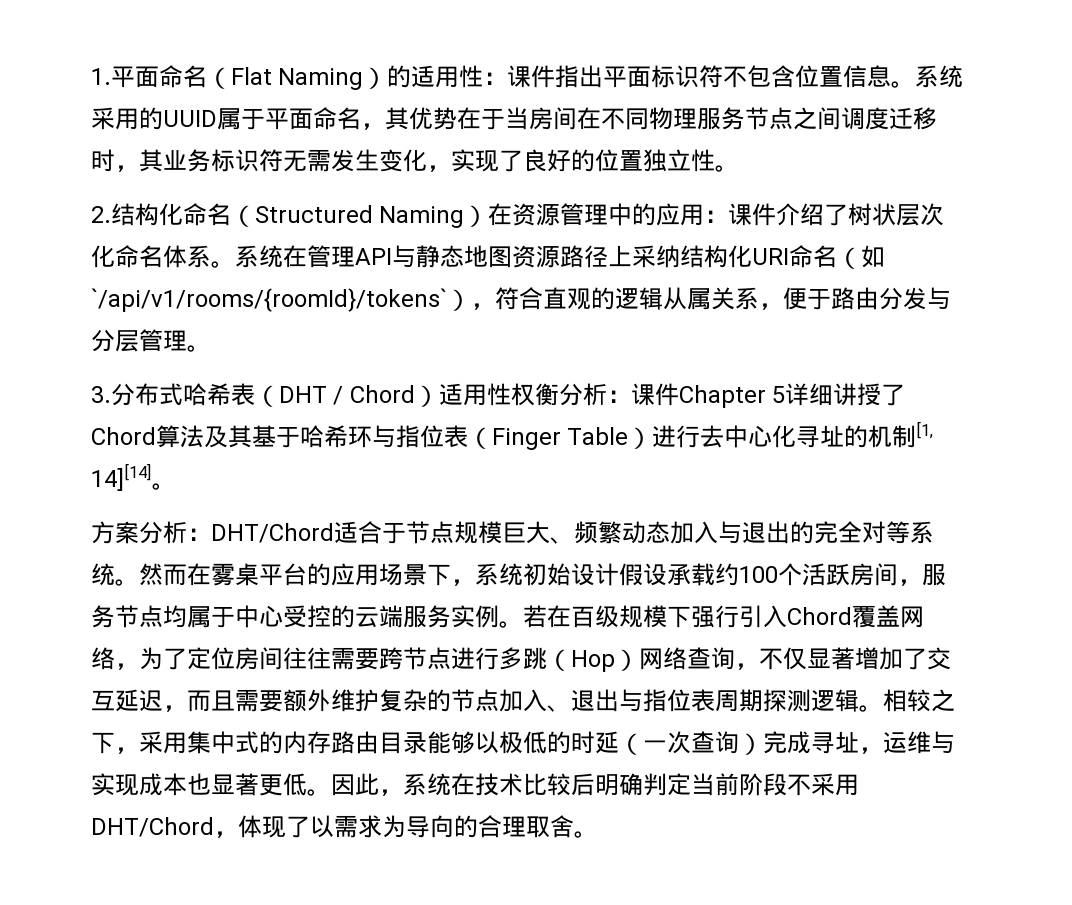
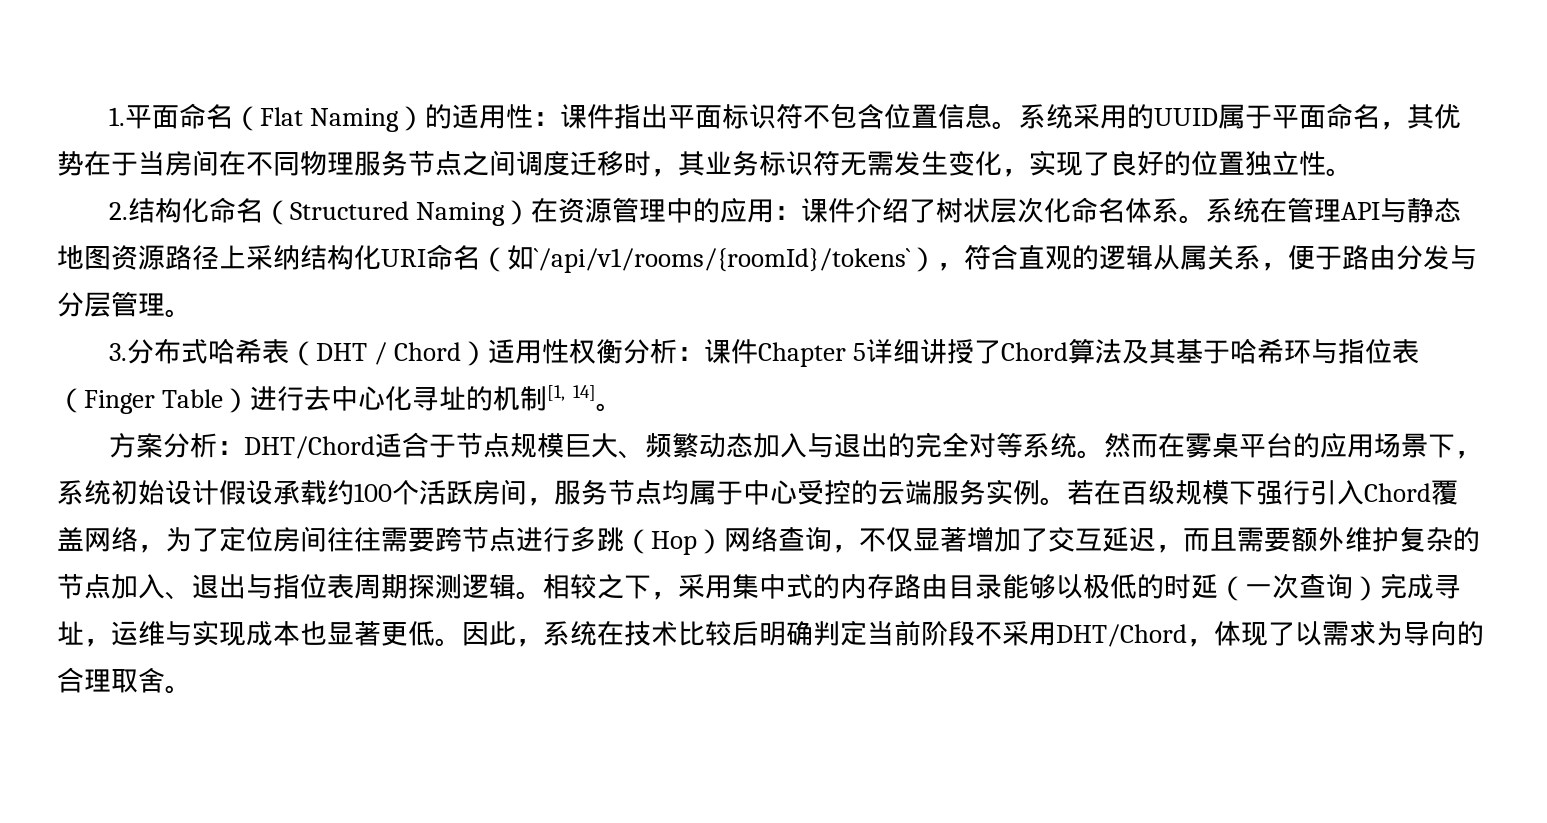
- 3.分布式哈希表（DHT / Chord）适用性权衡分析：课件Chapter 5详细讲授了Chord算法及其基于哈希环与指位表（Finger Table）进行去中心化寻址的机制[1, 14][14]。
+ 3.分布式哈希表（DHT / Chord）适用性权衡分析：课件Chapter 5详细讲授了Chord算法及其基于哈希环与指位表（Finger Table）进行去中心化寻址的机制[1, 14]。

